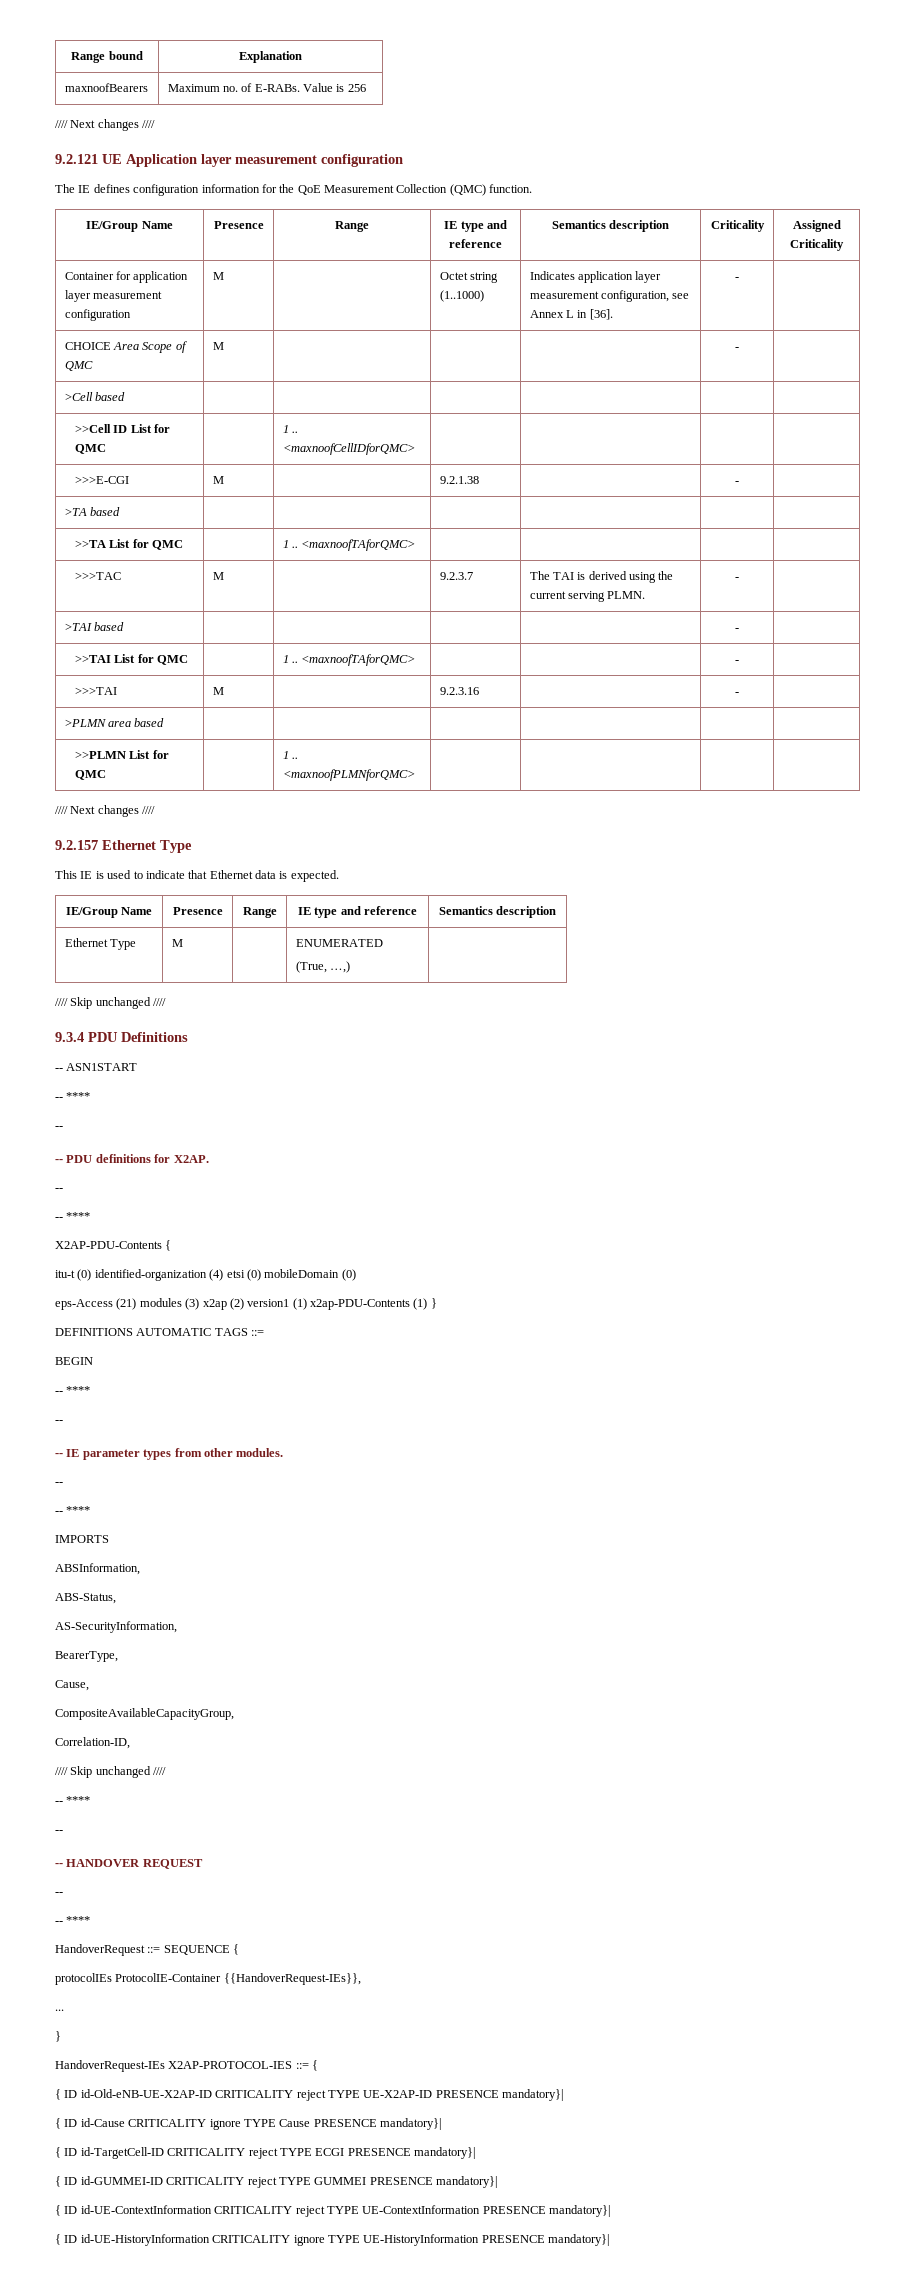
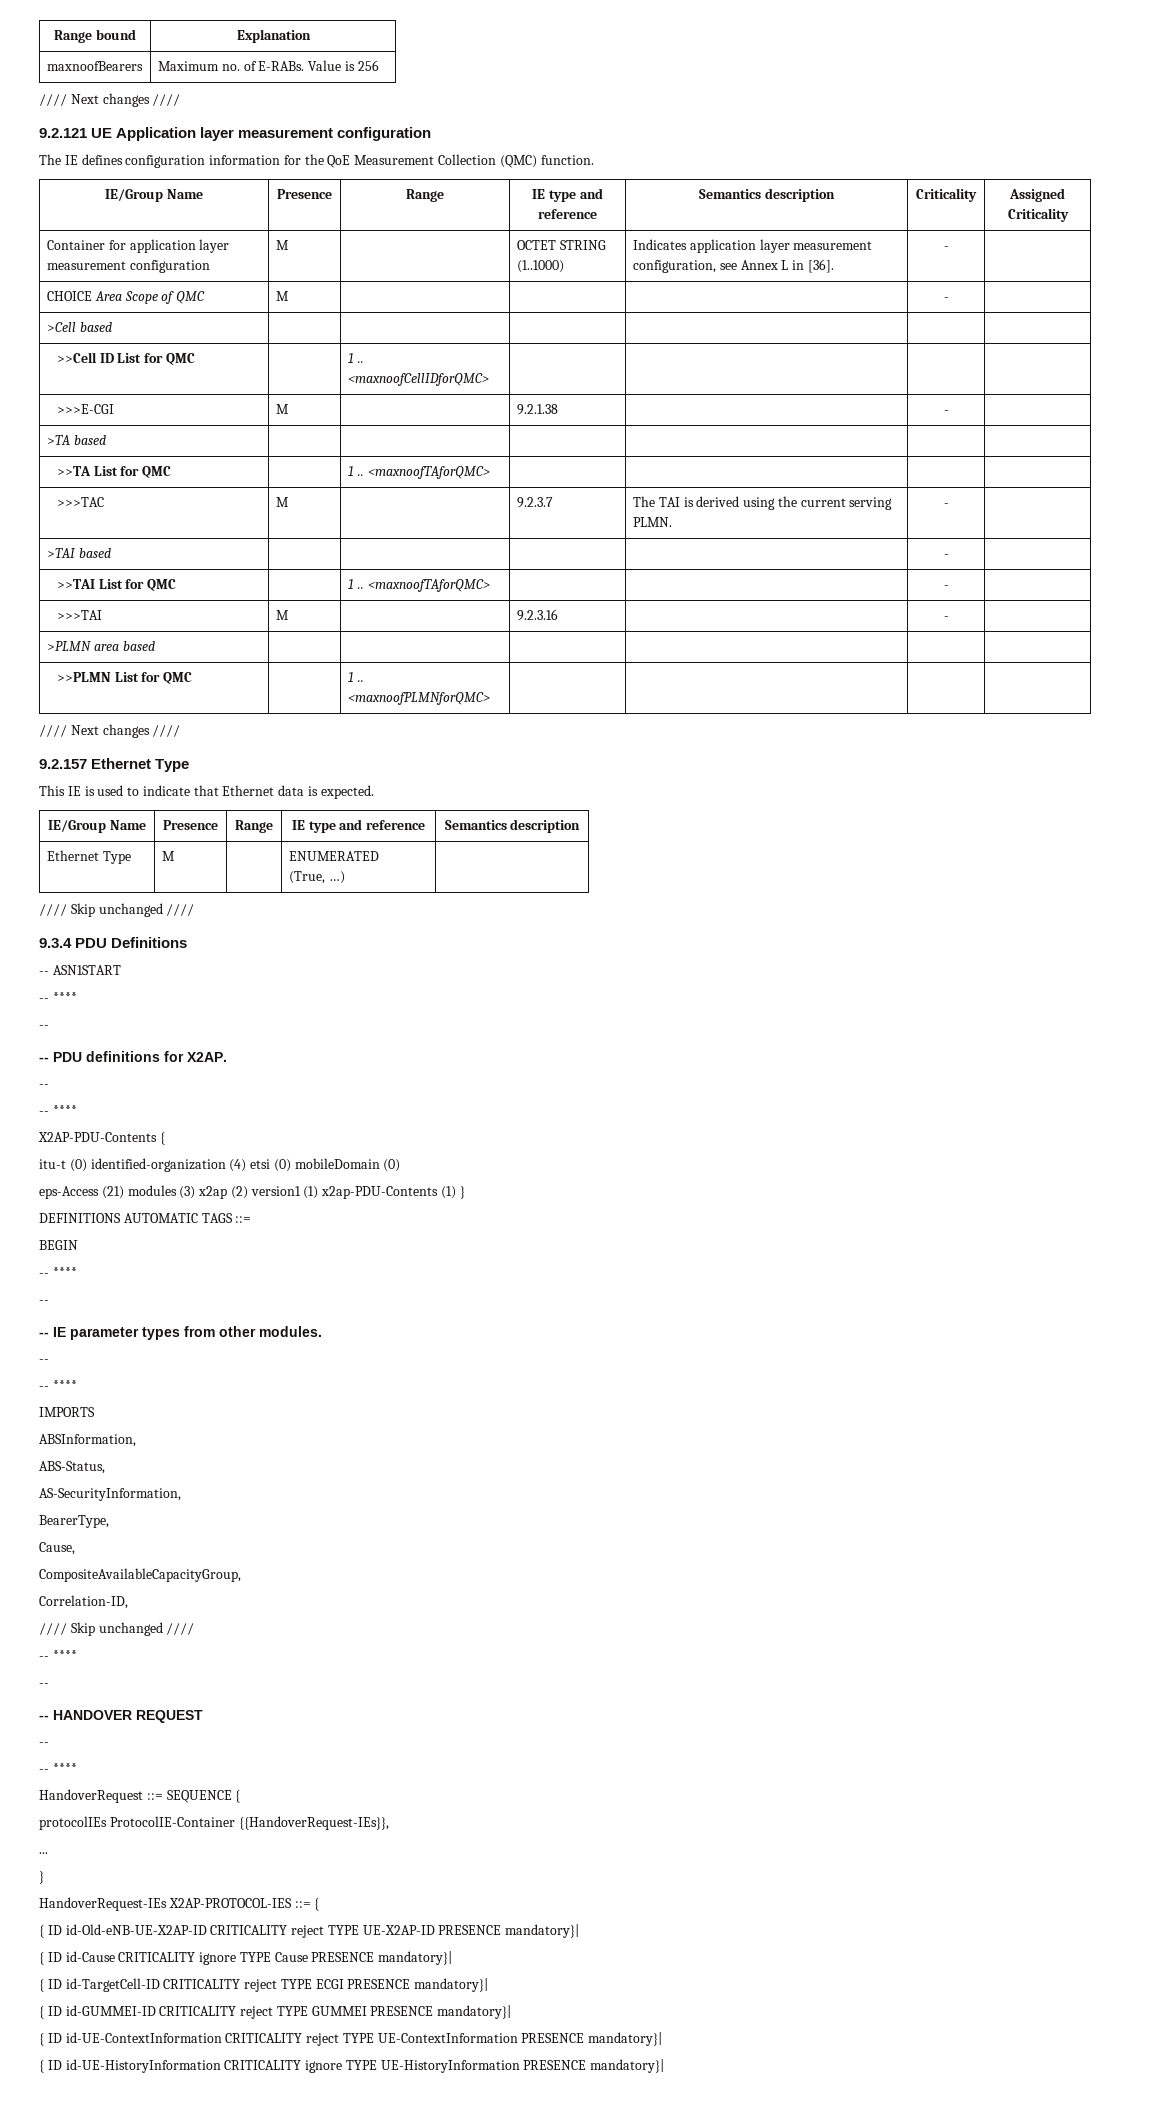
- Container for application layer measurement configuration | M | | Octet string (1..1000) | Indicates application layer measurement configuration, see Annex L in [36]. | - |
+ Container for application layer measurement configuration | M | | OCTET STRING (1..1000) | Indicates application layer measurement configuration, see Annex L in [36]. | - |
  Ethernet Type | M | | ENUMERATED
- (True, …,) |
+ (True, …) |

